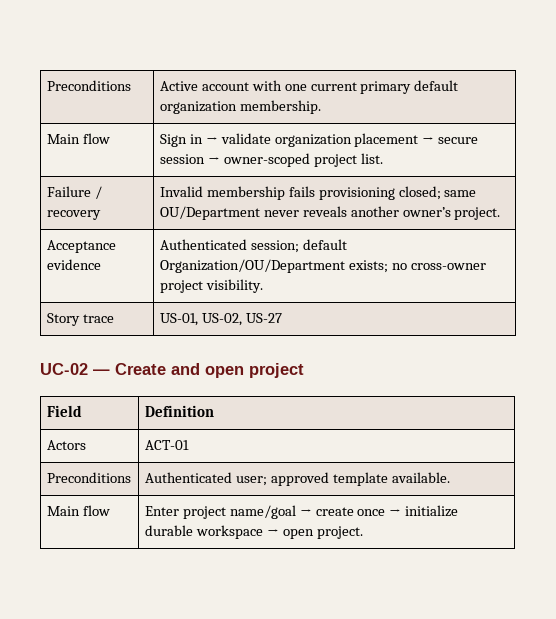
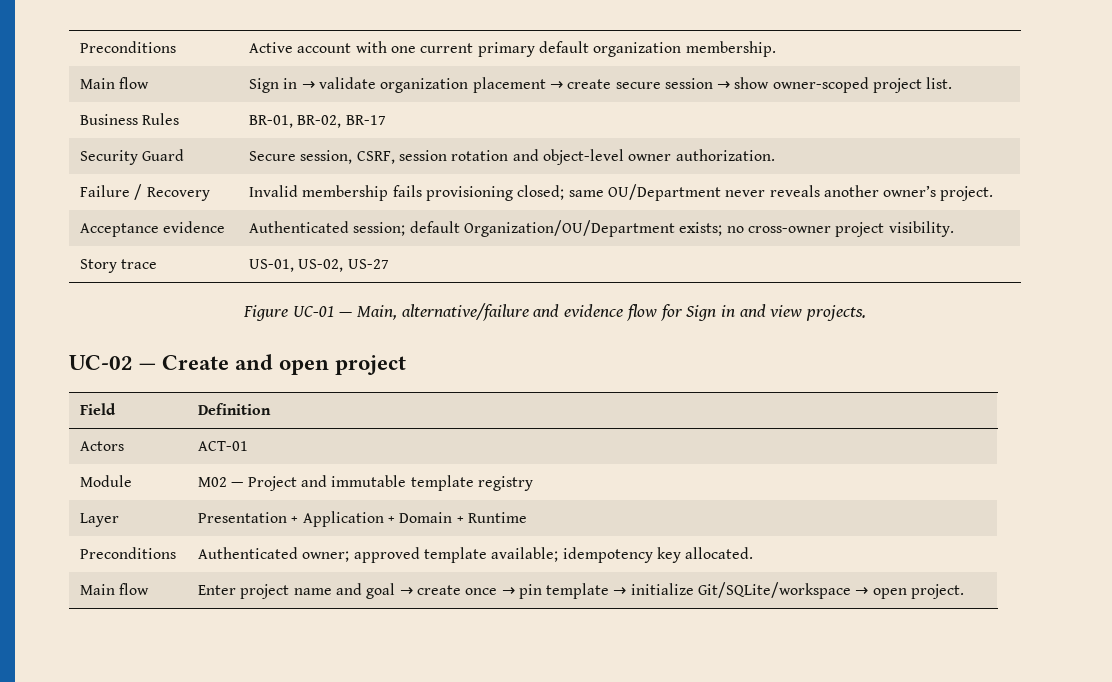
- Main flow | Sign in → validate organization placement → secure session → owner-scoped project list.
+ Main flow | Sign in → validate organization placement → create secure session → show owner-scoped project list.
+ Business Rules | BR-01, BR-02, BR-17
+ Security Guard | Secure session, CSRF, session rotation and object-level owner authorization.
- Failure / recovery | Invalid membership fails provisioning closed; same OU/Department never reveals another owner’s project.
+ Failure / Recovery | Invalid membership fails provisioning closed; same OU/Department never reveals another owner’s project.
+ Figure UC-01 — Main, alternative/failure and evidence flow for Sign in and view projects.
+ Module | M02 — Project and immutable template registry
+ Layer | Presentation + Application + Domain + Runtime
- Preconditions | Authenticated user; approved template available.
+ Preconditions | Authenticated owner; approved template available; idempotency key allocated.
- Main flow | Enter project name/goal → create once → initialize durable workspace → open project.
+ Main flow | Enter project name and goal → create once → pin template → initialize Git/SQLite/workspace → open project.

